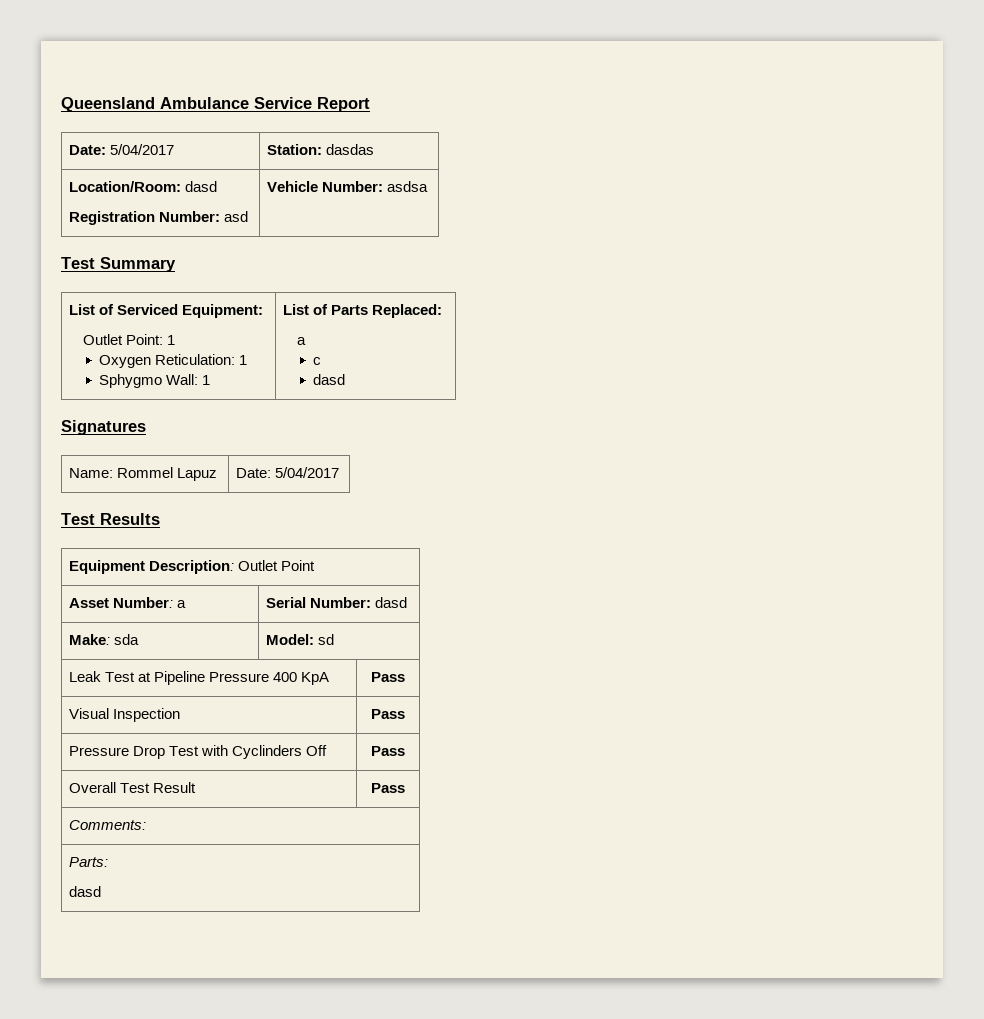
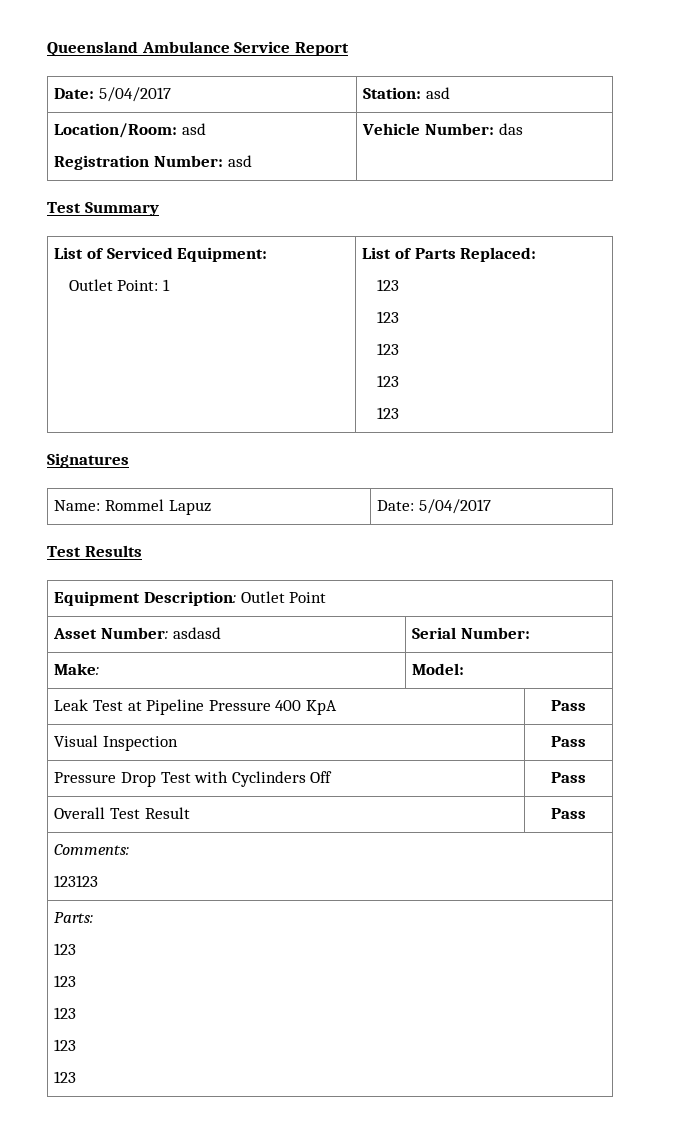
- Date: 5/04/2017 | Station: dasdas
+ Date: 5/04/2017 | Station: asd
- Location/Room: dasd
- Registration Number: asd | Vehicle Number: asdsa
+ Location/Room: asd
+ Registration Number: asd | Vehicle Number: das
  List of Serviced Equipment:
- Outlet Point: 1
- Oxygen Reticulation: 1
- Sphygmo Wall: 1 | List of Parts Replaced:
- a
- c
- dasd
+ Outlet Point: 1 | List of Parts Replaced:
+ 123
+ 123
+ 123
+ 123
+ 123
- Asset Number: a | Serial Number: dasd
+ Asset Number: asdasd | Serial Number:
- Make: sda | Model: sd
+ Make: | Model:
  Comments:
+ 123123
  Parts:
- dasd
+ 123
+ 123
+ 123
+ 123
+ 123

